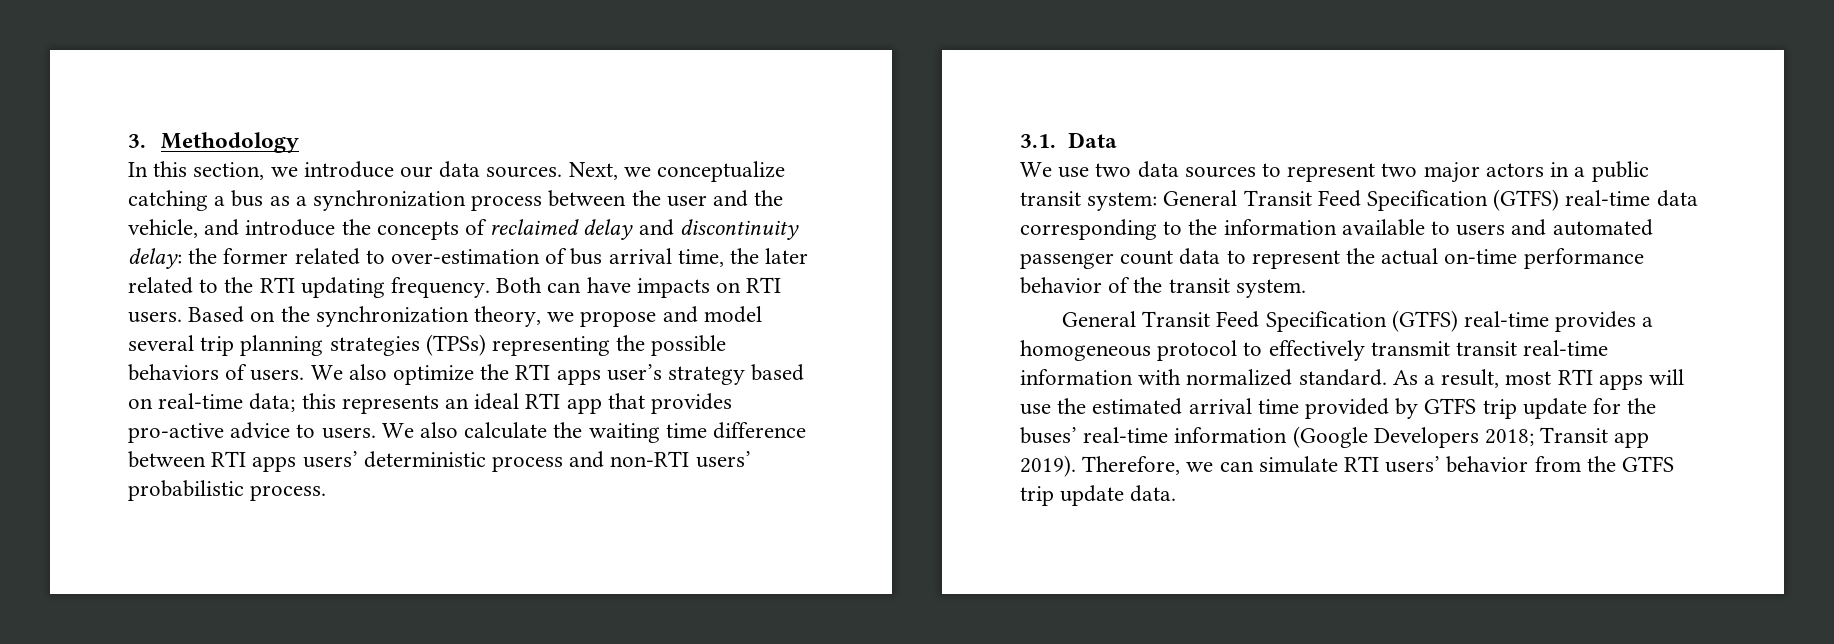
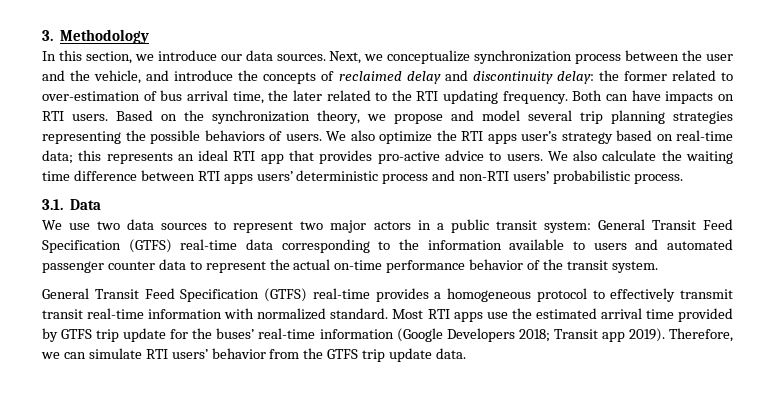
- Next, we conceptualize catching a bus as a synchronization process between the user and the vehicle, and introduce the concepts of reclaimed delay and discontinuity delay: the former related to over-estimation of bus arrival time, the later related to the RTI updating frequency.
+ Next, we conceptualize synchronization process between the user and the vehicle, and introduce the concepts of reclaimed delay and discontinuity delay: the former related to over-estimation of bus arrival time, the later related to the RTI updating frequency.
- Based on the synchronization theory, we propose and model several trip planning strategies (TPSs) representing the possible behaviors of users.
+ Based on the synchronization theory, we propose and model several trip planning strategies representing the possible behaviors of users.
- We use two data sources to represent two major actors in a public transit system: General Transit Feed Specification (GTFS) real-time data corresponding to the information available to users and automated passenger count data to represent the actual on-time performance behavior of the transit system.
+ We use two data sources to represent two major actors in a public transit system: General Transit Feed Specification (GTFS) real-time data corresponding to the information available to users and automated passenger counter data to represent the actual on-time performance behavior of the transit system.
- As a result, most RTI apps will use the estimated arrival time provided by GTFS trip update for the buses’ real-time information (Google Developers 2018; Transit app 2019).
+ Most RTI apps use the estimated arrival time provided by GTFS trip update for the buses’ real-time information (Google Developers 2018; Transit app 2019).

